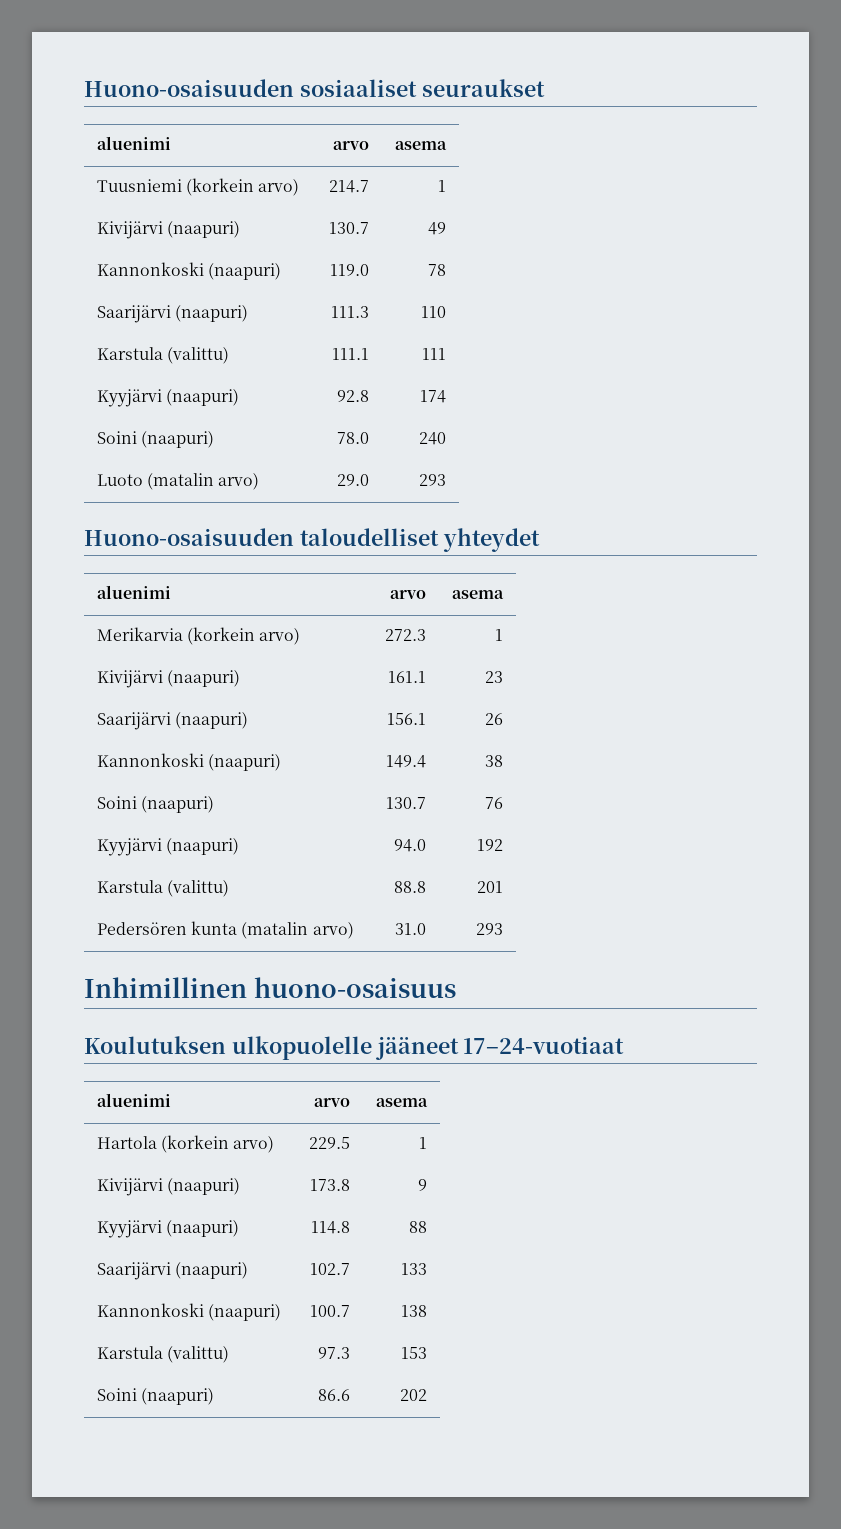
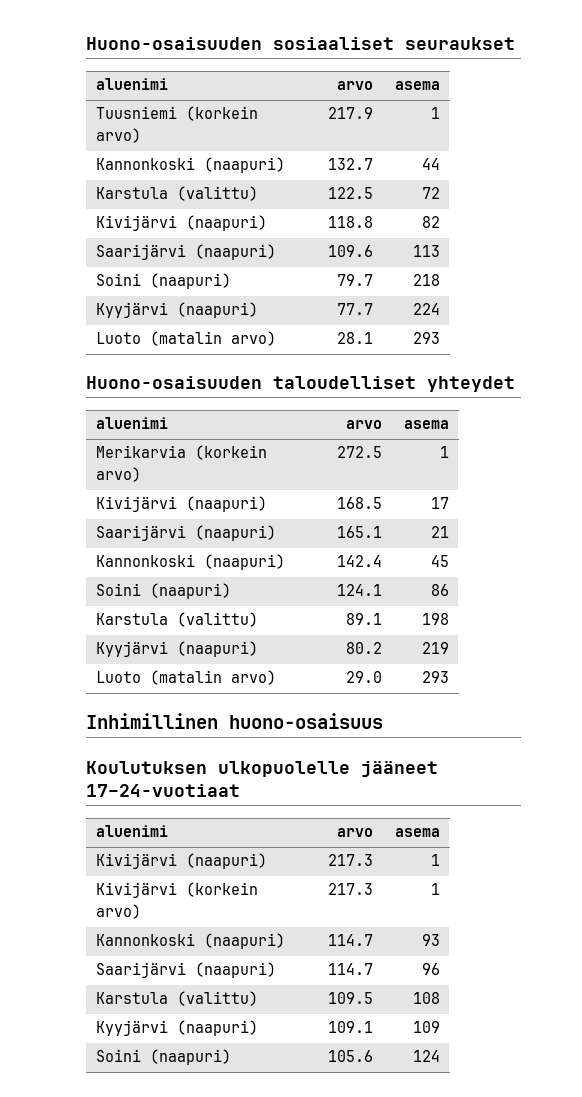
- Tuusniemi (korkein arvo) | 214.7 | 1
- Kivijärvi (naapuri) | 130.7 | 49
- Kannonkoski (naapuri) | 119.0 | 78
- Saarijärvi (naapuri) | 111.3 | 110
- Karstula (valittu) | 111.1 | 111
- Kyyjärvi (naapuri) | 92.8 | 174
- Soini (naapuri) | 78.0 | 240
- Luoto (matalin arvo) | 29.0 | 293
+ Tuusniemi (korkein arvo) | 217.9 | 1
+ Kannonkoski (naapuri) | 132.7 | 44
+ Karstula (valittu) | 122.5 | 72
+ Kivijärvi (naapuri) | 118.8 | 82
+ Saarijärvi (naapuri) | 109.6 | 113
+ Soini (naapuri) | 79.7 | 218
+ Kyyjärvi (naapuri) | 77.7 | 224
+ Luoto (matalin arvo) | 28.1 | 293
- Merikarvia (korkein arvo) | 272.3 | 1
- Kivijärvi (naapuri) | 161.1 | 23
- Saarijärvi (naapuri) | 156.1 | 26
- Kannonkoski (naapuri) | 149.4 | 38
- Soini (naapuri) | 130.7 | 76
- Kyyjärvi (naapuri) | 94.0 | 192
- Karstula (valittu) | 88.8 | 201
- Pedersören kunta (matalin arvo) | 31.0 | 293
+ Merikarvia (korkein arvo) | 272.5 | 1
+ Kivijärvi (naapuri) | 168.5 | 17
+ Saarijärvi (naapuri) | 165.1 | 21
+ Kannonkoski (naapuri) | 142.4 | 45
+ Soini (naapuri) | 124.1 | 86
+ Karstula (valittu) | 89.1 | 198
+ Kyyjärvi (naapuri) | 80.2 | 219
+ Luoto (matalin arvo) | 29.0 | 293
- Hartola (korkein arvo) | 229.5 | 1
- Kivijärvi (naapuri) | 173.8 | 9
- Kyyjärvi (naapuri) | 114.8 | 88
- Saarijärvi (naapuri) | 102.7 | 133
- Kannonkoski (naapuri) | 100.7 | 138
- Karstula (valittu) | 97.3 | 153
- Soini (naapuri) | 86.6 | 202
+ Kivijärvi (naapuri) | 217.3 | 1
+ Kivijärvi (korkein arvo) | 217.3 | 1
+ Kannonkoski (naapuri) | 114.7 | 93
+ Saarijärvi (naapuri) | 114.7 | 96
+ Karstula (valittu) | 109.5 | 108
+ Kyyjärvi (naapuri) | 109.1 | 109
+ Soini (naapuri) | 105.6 | 124

